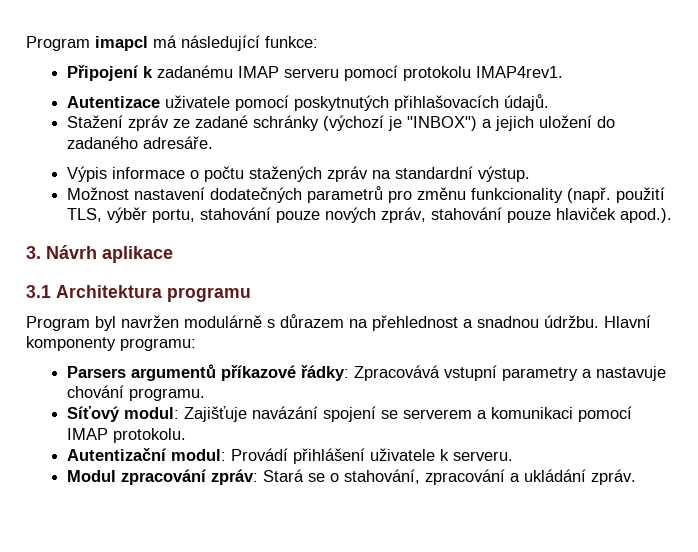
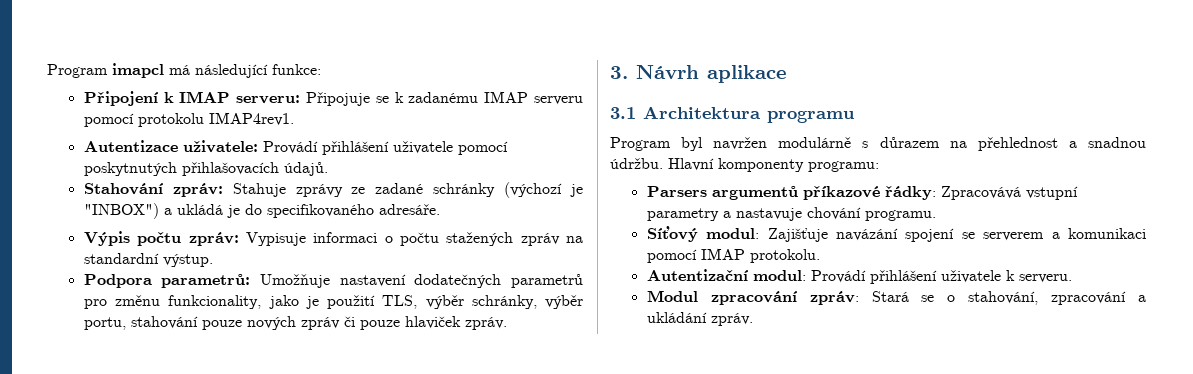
- Připojení k zadanému IMAP serveru pomocí protokolu IMAP4rev1.
+ Připojení k IMAP serveru: Připojuje se k zadanému IMAP serveru pomocí protokolu IMAP4rev1.
- Autentizace uživatele pomocí poskytnutých přihlašovacích údajů.
+ Autentizace uživatele: Provádí přihlášení uživatele pomocí poskytnutých přihlašovacích údajů.
- Stažení zpráv ze zadané schránky (výchozí je "INBOX") a jejich uložení do zadaného adresáře.
- Výpis informace o počtu stažených zpráv na standardní výstup.
+ Stahování zpráv: Stahuje zprávy ze zadané schránky (výchozí je "INBOX") a ukládá je do specifikovaného adresáře.
+ Výpis počtu zpráv: Vypisuje informaci o počtu stažených zpráv na standardní výstup.
- Možnost nastavení dodatečných parametrů pro změnu funkcionality (např. použití TLS, výběr portu, stahování pouze nových zpráv, stahování pouze hlaviček apod.).
+ Podpora parametrů: Umožňuje nastavení dodatečných parametrů pro změnu funkcionality, jako je použití TLS, výběr schránky, výběr portu, stahování pouze nových zpráv či pouze hlaviček zpráv.

